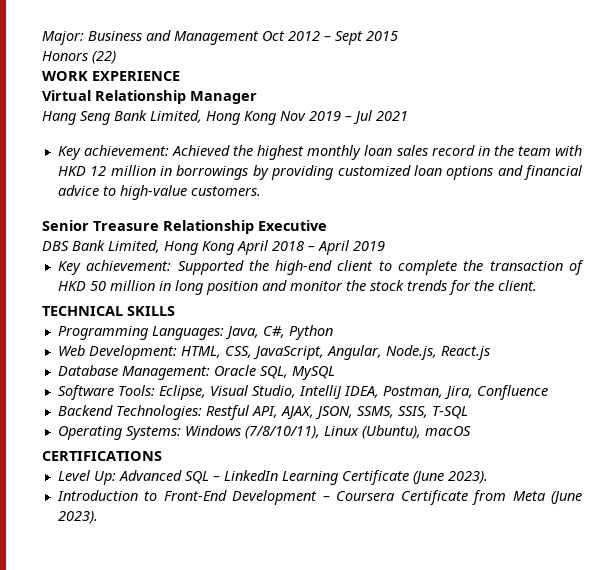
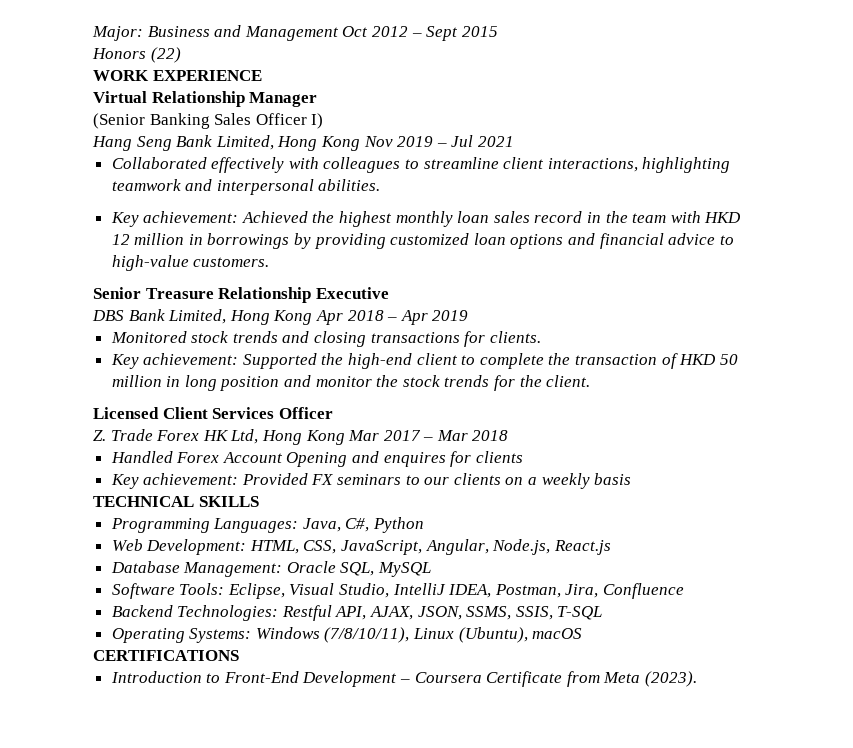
+ (Senior Banking Sales Officer I)
+ Collaborated effectively with colleagues to streamline client interactions, highlighting teamwork and interpersonal abilities.
- DBS Bank Limited, Hong Kong April 2018 – April 2019
+ DBS Bank Limited, Hong Kong Apr 2018 – Apr 2019
+ Monitored stock trends and closing transactions for clients.
+ Licensed Client Services Officer
+ Z. Trade Forex HK Ltd, Hong Kong Mar 2017 – Mar 2018
+ Handled Forex Account Opening and enquires for clients
+ Key achievement: Provided FX seminars to our clients on a weekly basis
- Level Up: Advanced SQL – LinkedIn Learning Certificate (June 2023).
- Introduction to Front-End Development – Coursera Certificate from Meta (June 2023).
+ Introduction to Front-End Development – Coursera Certificate from Meta (2023).

